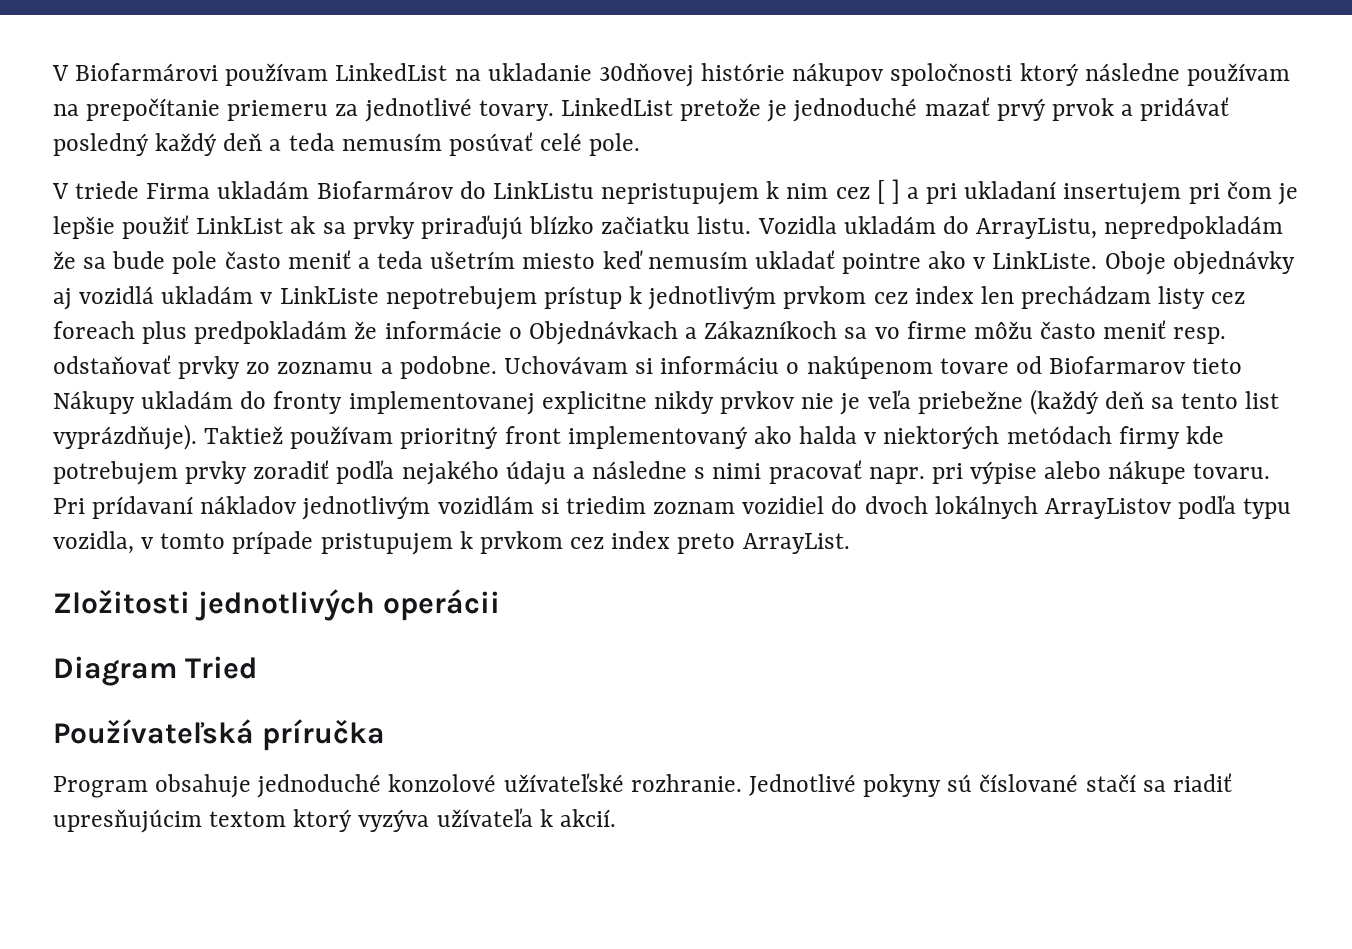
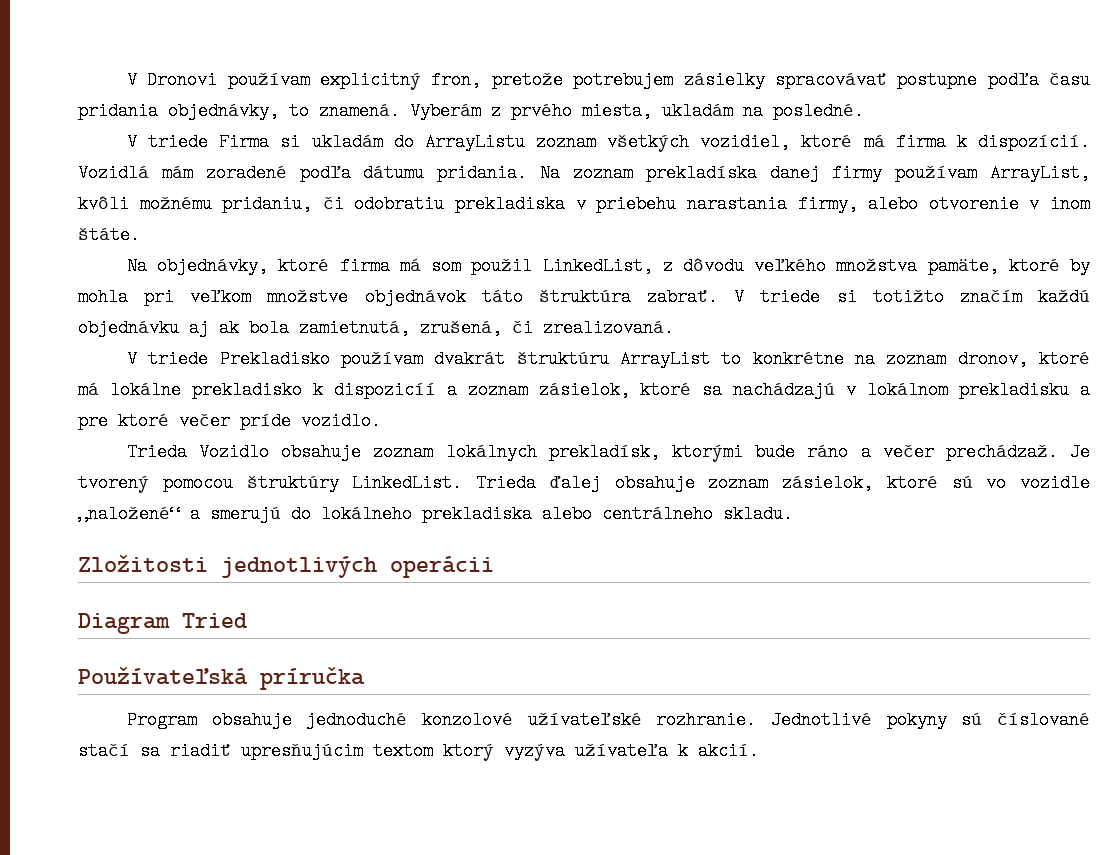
- V Biofarmárovi používam LinkedList na ukladanie 30dňovej histórie nákupov spoločnosti ktorý následne používam na prepočítanie priemeru za jednotlivé tovary. LinkedList pretože je jednoduché mazať prvý prvok a pridávať posledný každý deň a teda nemusím posúvať celé pole.
- V triede Firma ukladám Biofarmárov do LinkListu nepristupujem k nim cez [ ] a pri ukladaní insertujem pri čom je lepšie použiť LinkList ak sa prvky priraďujú blízko začiatku listu. Vozidla ukladám do ArrayListu, nepredpokladám že sa bude pole často meniť a teda ušetrím miesto keď nemusím ukladať pointre ako v LinkListe. Oboje objednávky aj vozidlá ukladám v LinkListe nepotrebujem prístup k jednotlivým prvkom cez index len prechádzam listy cez foreach plus predpokladám že informácie o Objednávkach a Zákazníkoch sa vo firme môžu často meniť resp. odstaňovať prvky zo zoznamu a podobne. Uchovávam si informáciu o nakúpenom tovare od Biofarmarov tieto Nákupy ukladám do fronty implementovanej explicitne nikdy prvkov nie je veľa priebežne (každý deň sa tento list vyprázdňuje). Taktiež používam prioritný front implementovaný ako halda v niektorých metódach firmy kde potrebujem prvky zoradiť podľa nejakého údaju a následne s nimi pracovať napr. pri výpise alebo nákupe tovaru. Pri prídavaní nákladov jednotlivým vozidlám si triedim zoznam vozidiel do dvoch lokálnych ArrayListov podľa typu vozidla, v tomto prípade pristupujem k prvkom cez index preto ArrayList.
+ V Dronovi používam explicitný fron, pretože potrebujem zásielky spracovávať postupne podľa času pridania objednávky, to znamená. Vyberám z prvého miesta, ukladám na posledné.
+ V triede Firma si ukladám do ArrayListu zoznam všetkých vozidiel, ktoré má firma k dispozícií. Vozidlá mám zoradené podľa dátumu pridania. Na zoznam prekladíska danej firmy používam ArrayList, kvôli možnému pridaniu, či odobratiu prekladiska v priebehu narastania firmy, alebo otvorenie v inom štáte.
+ Na objednávky, ktoré firma má som použil LinkedList, z dôvodu veľkého množstva pamäte, ktoré by mohla pri veľkom množstve objednávok táto štruktúra zabrať. V triede si totižto značím každú objednávku aj ak bola zamietnutá, zrušená, či zrealizovaná.
+ V triede Prekladisko používam dvakrát štruktúru ArrayList to konkrétne na zoznam dronov, ktoré má lokálne prekladisko k dispozicíí a zoznam zásielok, ktoré sa nachádzajú v lokálnom prekladisku a pre ktoré večer príde vozidlo.
+ Trieda Vozidlo obsahuje zoznam lokálnych prekladísk, ktorými bude ráno a večer prechádzaž. Je tvorený pomocou štruktúry LinkedList. Trieda ďalej obsahuje zoznam zásielok, ktoré sú vo vozidle „naložené“ a smerujú do lokálneho prekladiska alebo centrálneho skladu.

